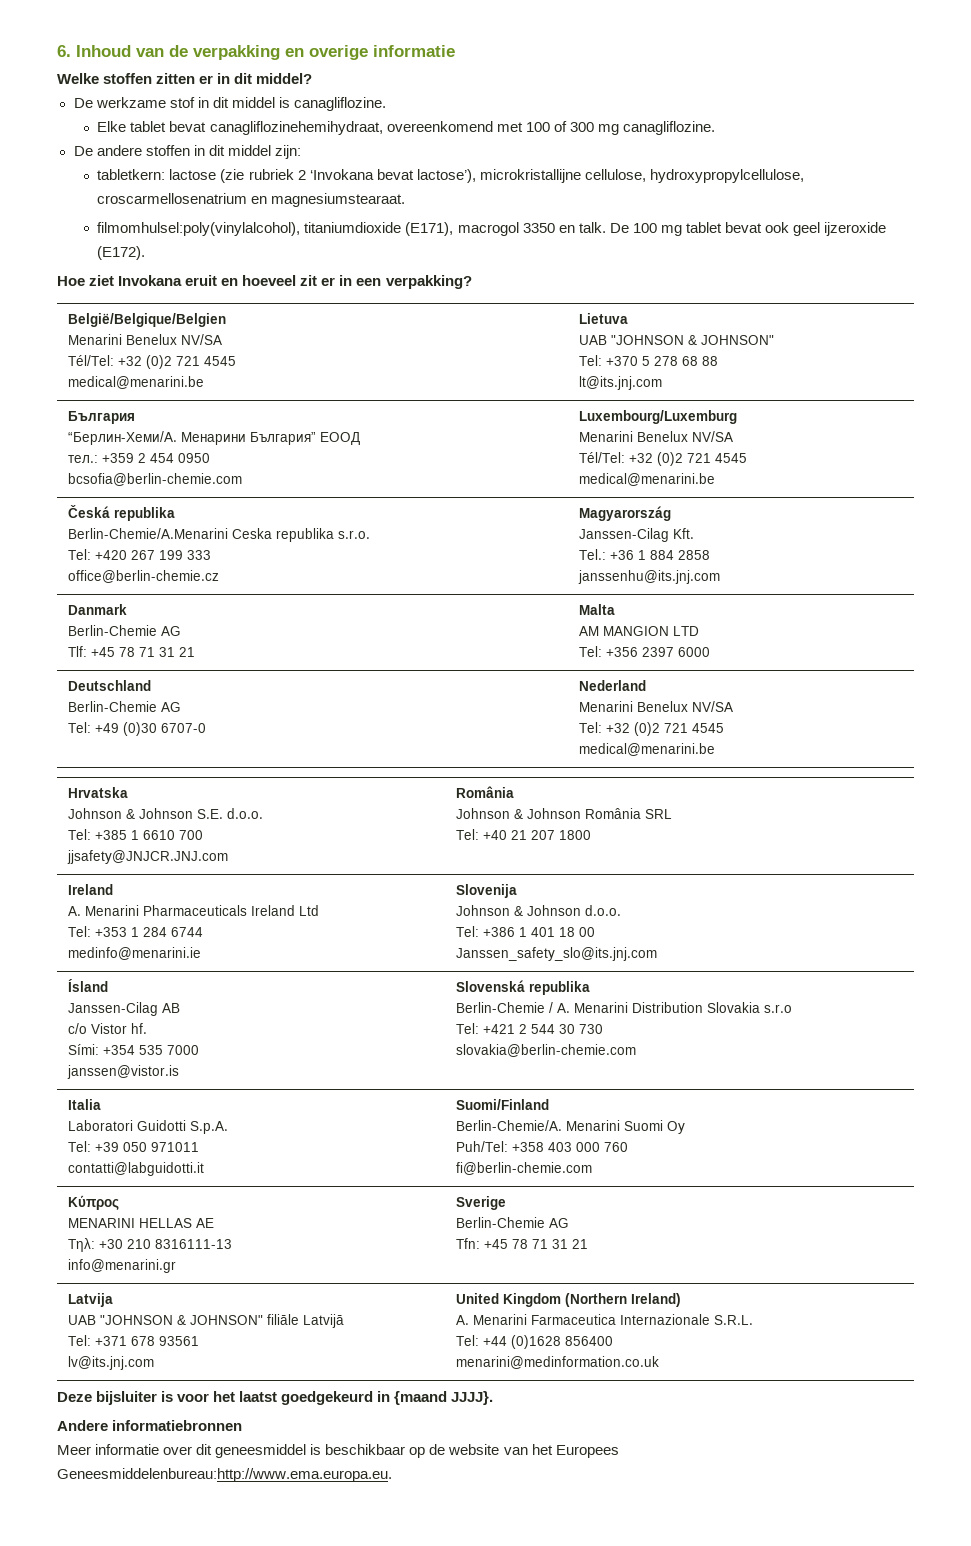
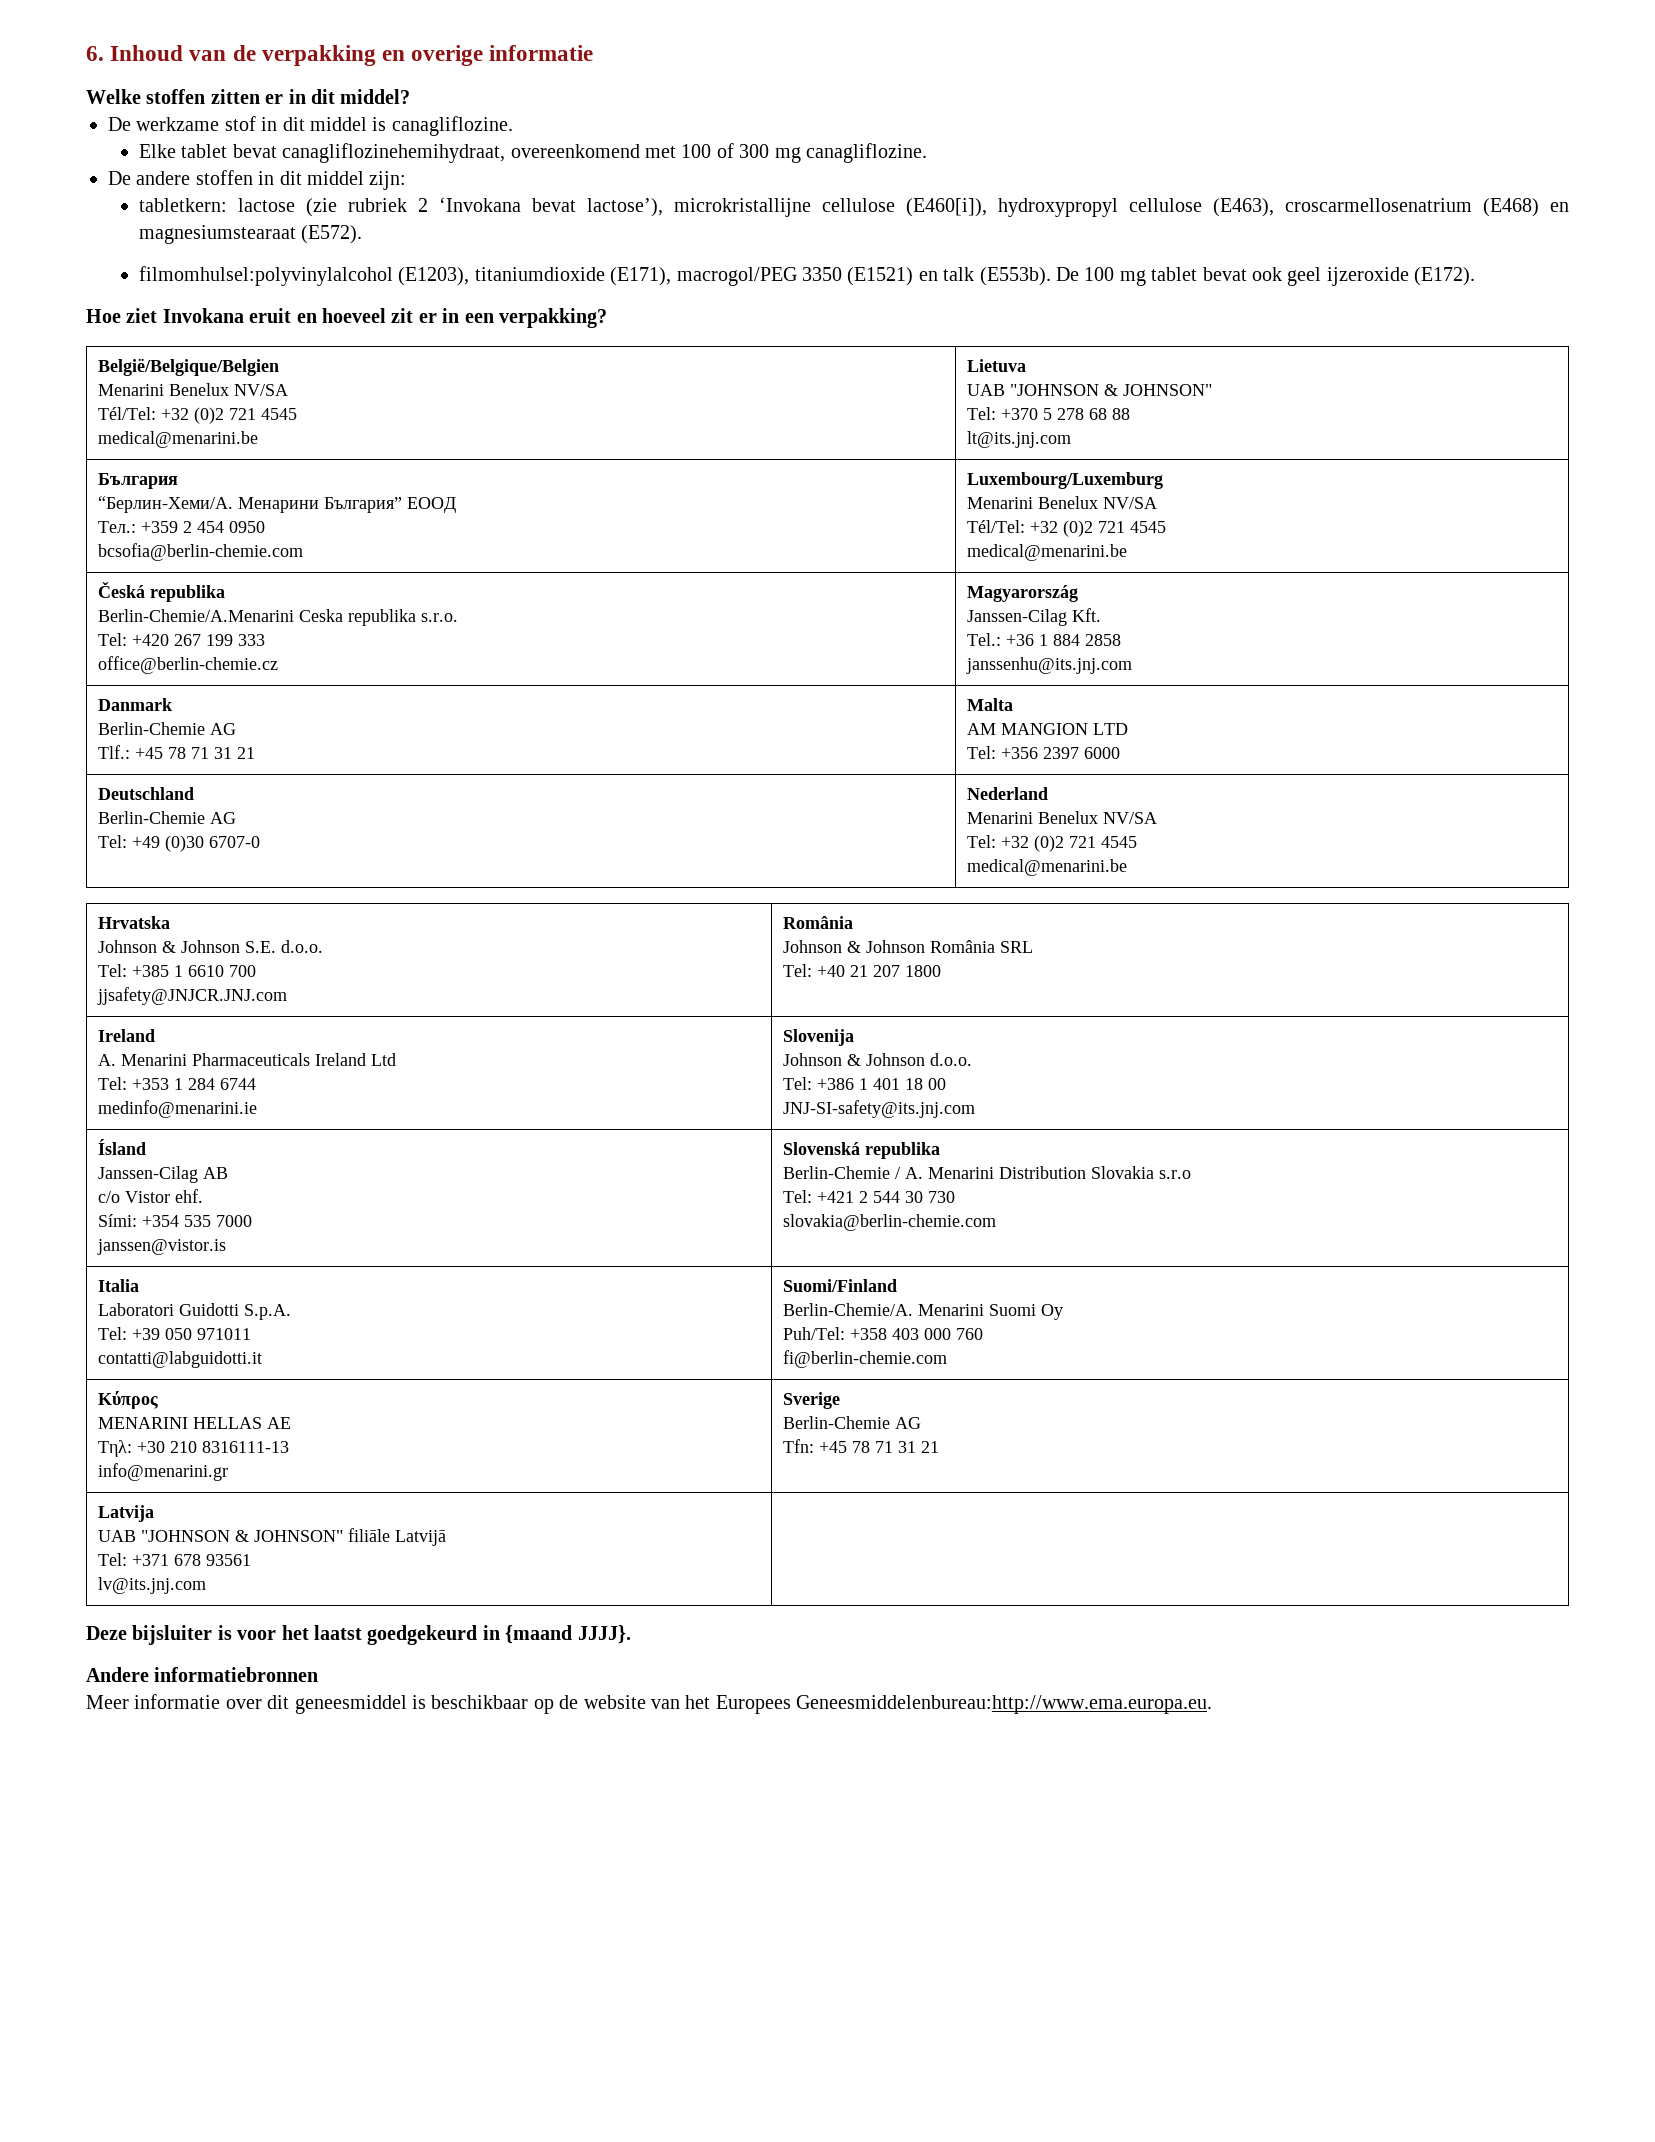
- tabletkern: lactose (zie rubriek 2 ‘Invokana bevat lactose’), microkristallijne cellulose, hydroxypropylcellulose, croscarmellosenatrium en magnesiumstearaat.
- filmomhulsel:poly(vinylalcohol), titaniumdioxide (E171), macrogol 3350 en talk.
+ tabletkern: lactose (zie rubriek 2 ‘Invokana bevat lactose’), microkristallijne cellulose (E460[i]), hydroxypropyl cellulose (E463), croscarmellosenatrium (E468) en magnesiumstearaat (E572).
+ filmomhulsel:polyvinylalcohol (E1203), titaniumdioxide (E171), macrogol/PEG 3350 (E1521) en talk (E553b).
  България
  “Берлин-Хеми/А. Менарини България” EООД
- тел.: +359 2 454 0950
+ Тел.: +359 2 454 0950
  Danmark
  Berlin-Chemie AG
- Tlf: +45 78 71 31 21 | Malta
+ Tlf.: +45 78 71 31 21 | Malta
  Hrvatska
  Johnson & Johnson S.E. d.o.o.
  Tel: +385 1 6610 700
  jjsafety@JNJCR.JNJ.com | România
  Johnson & Johnson România SRL
  Tel: +40 21 207 1800
  Ireland
  A. Menarini Pharmaceuticals Ireland Ltd
  Tel: +353 1 284 6744
  medinfo@menarini.ie | Slovenija
  Johnson & Johnson d.o.o.
  Tel: +386 1 401 18 00
- Janssen_safety_slo@its.jnj.com
+ JNJ-SI-safety@its.jnj.com
  Ísland
  Janssen-Cilag AB
- c/o Vistor hf.
+ c/o Vistor ehf.
  Latvija
  UAB "JOHNSON & JOHNSON" filiāle Latvijā
  Tel: +371 678 93561
- lv@its.jnj.com | United Kingdom (Northern Ireland)
- A. Menarini Farmaceutica Internazionale S.R.L.
- Tel: +44 (0)1628 856400
- menarini@medinformation.co.uk
+ lv@its.jnj.com |

